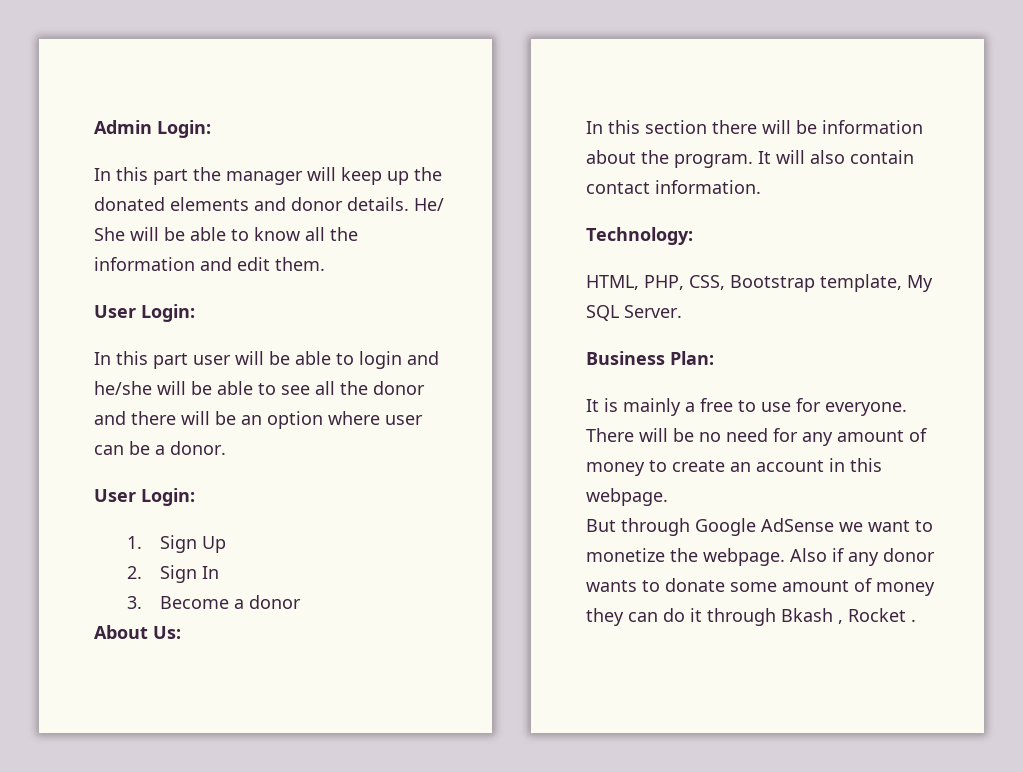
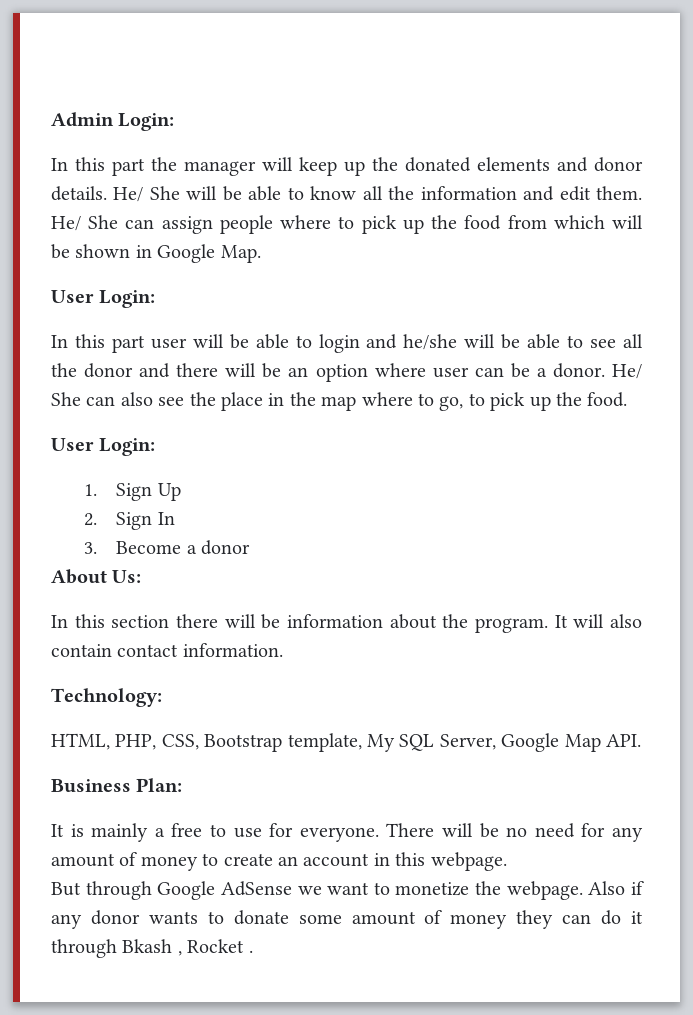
+ He/ She can assign people where to pick up the food from which will be shown in Google Map.
+ He/ She can also see the place in the map where to go, to pick up the food.
- HTML, PHP, CSS, Bootstrap template, My SQL Server.
+ HTML, PHP, CSS, Bootstrap template, My SQL Server, Google Map API.

